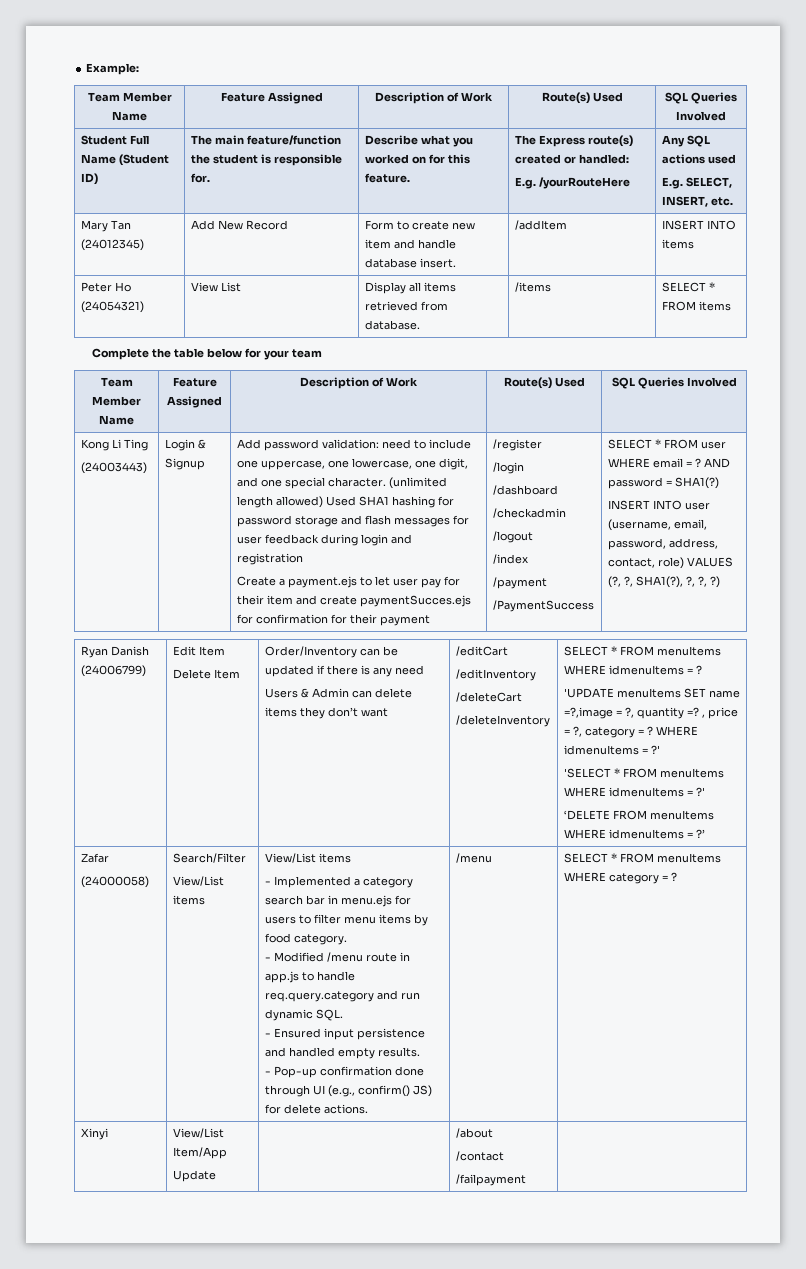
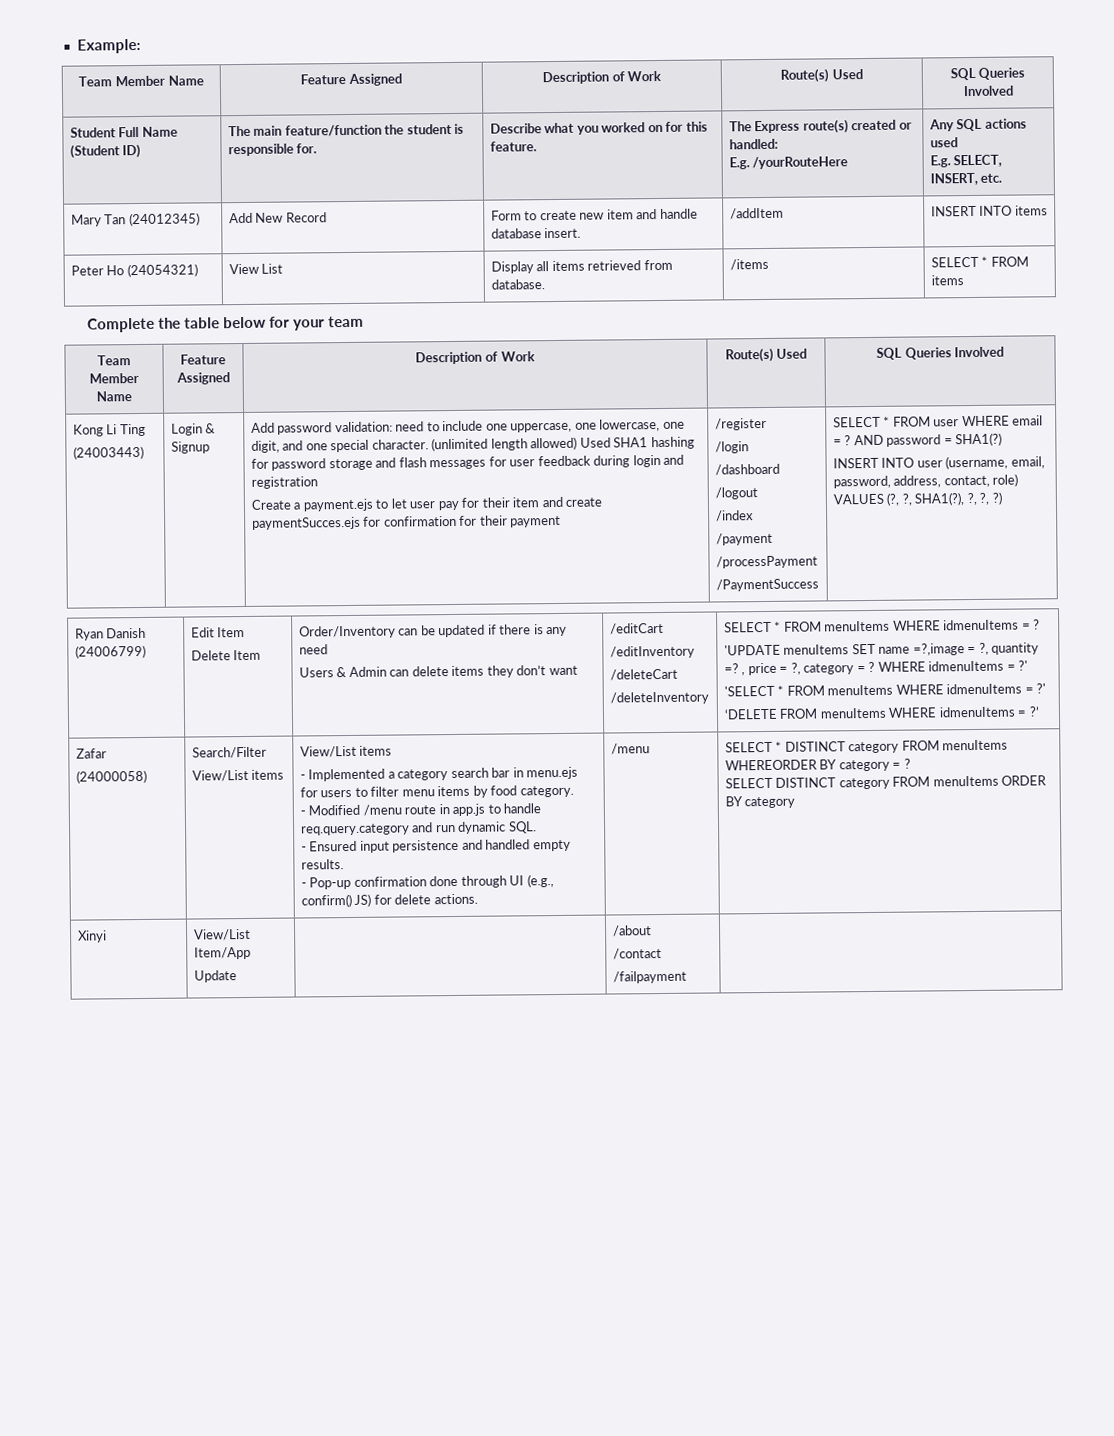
- /checkadmin
+ /processPayment
- SELECT * FROM menuItems WHERE category = ?
+ SELECT * DISTINCT category FROM menuItems WHEREORDER BY category = ?
+ SELECT DISTINCT category FROM menuItems ORDER BY category

